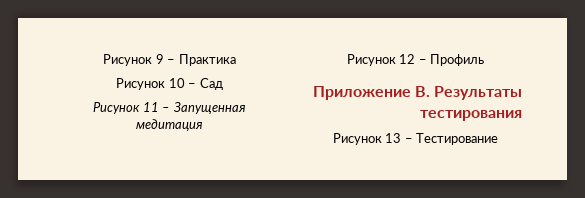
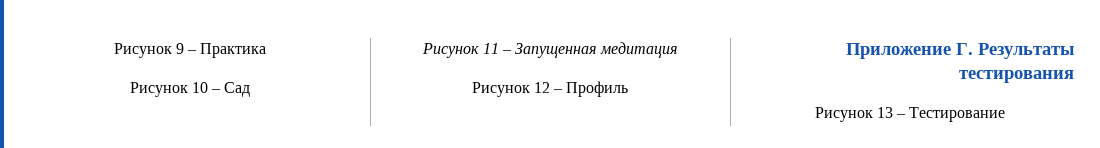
- Приложение В. Результаты тестирования
+ Приложение Г. Результаты тестирования

